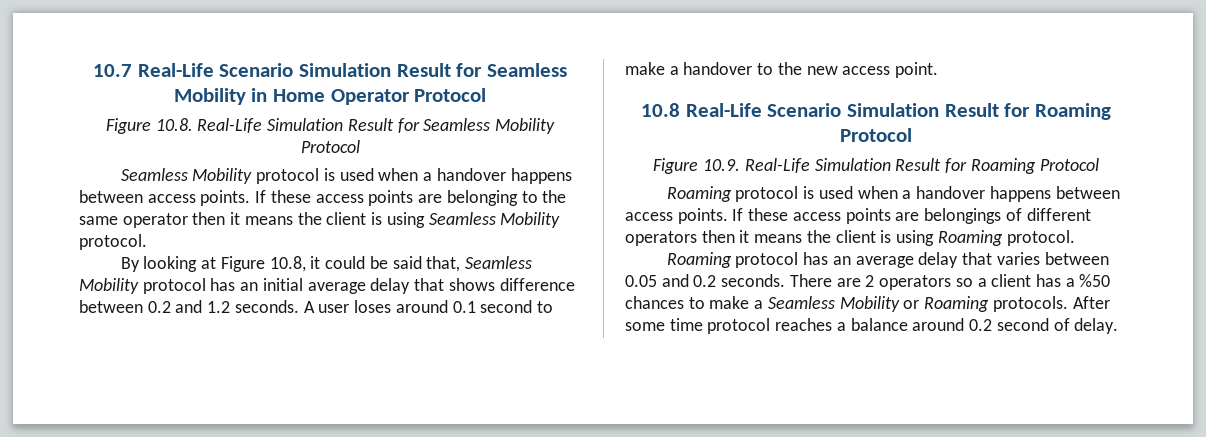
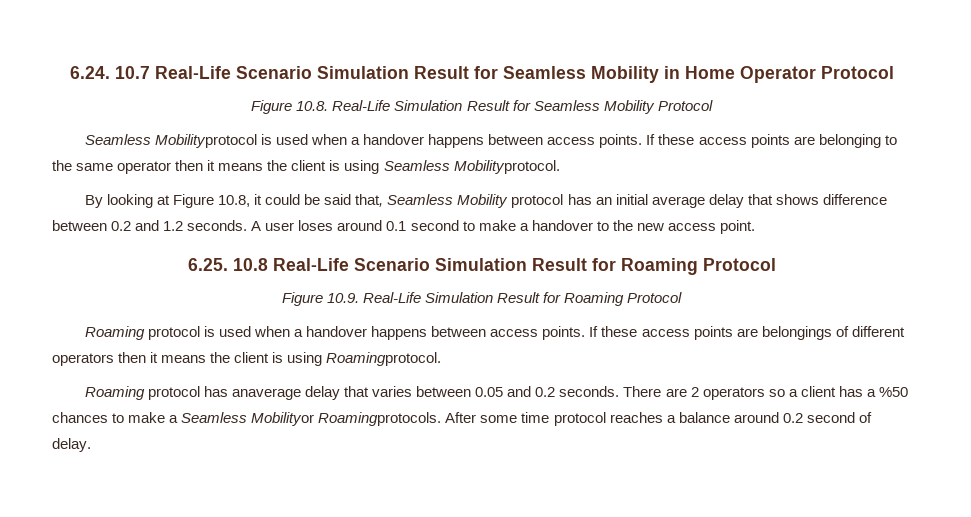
- 10.7 Real-Life Scenario Simulation Result for Seamless Mobility in Home Operator Protocol
+ 6.24. 10.7 Real-Life Scenario Simulation Result for Seamless Mobility in Home Operator Protocol
- Seamless Mobility protocol is used when a handover happens between access points.
+ Seamless Mobilityprotocol is used when a handover happens between access points.
- If these access points are belonging to the same operator then it means the client is using Seamless Mobility protocol.
+ If these access points are belonging to the same operator then it means the client is using Seamless Mobilityprotocol.
- 10.8 Real-Life Scenario Simulation Result for Roaming Protocol
+ 6.25. 10.8 Real-Life Scenario Simulation Result for Roaming Protocol
- If these access points are belongings of different operators then it means the client is using Roaming protocol.
+ If these access points are belongings of different operators then it means the client is using Roamingprotocol.
- Roaming protocol has an average delay that varies between 0.05 and 0.2 seconds.
+ Roaming protocol has anaverage delay that varies between 0.05 and 0.2 seconds.
- There are 2 operators so a client has a %50 chances to make a Seamless Mobility or Roaming protocols.
+ There are 2 operators so a client has a %50 chances to make a Seamless Mobilityor Roamingprotocols.

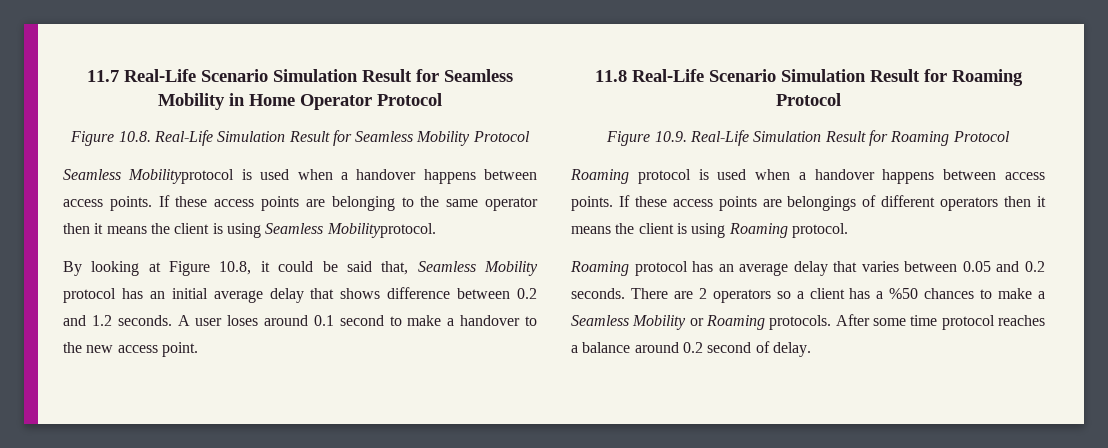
- 6.24. 10.7 Real-Life Scenario Simulation Result for Seamless Mobility in Home Operator Protocol
+ 11.7 Real-Life Scenario Simulation Result for Seamless Mobility in Home Operator Protocol
- 6.25. 10.8 Real-Life Scenario Simulation Result for Roaming Protocol
+ 11.8 Real-Life Scenario Simulation Result for Roaming Protocol
- If these access points are belongings of different operators then it means the client is using Roamingprotocol.
+ If these access points are belongings of different operators then it means the client is using Roaming protocol.
- Roaming protocol has anaverage delay that varies between 0.05 and 0.2 seconds.
+ Roaming protocol has an average delay that varies between 0.05 and 0.2 seconds.
- There are 2 operators so a client has a %50 chances to make a Seamless Mobilityor Roamingprotocols.
+ There are 2 operators so a client has a %50 chances to make a Seamless Mobility or Roaming protocols.

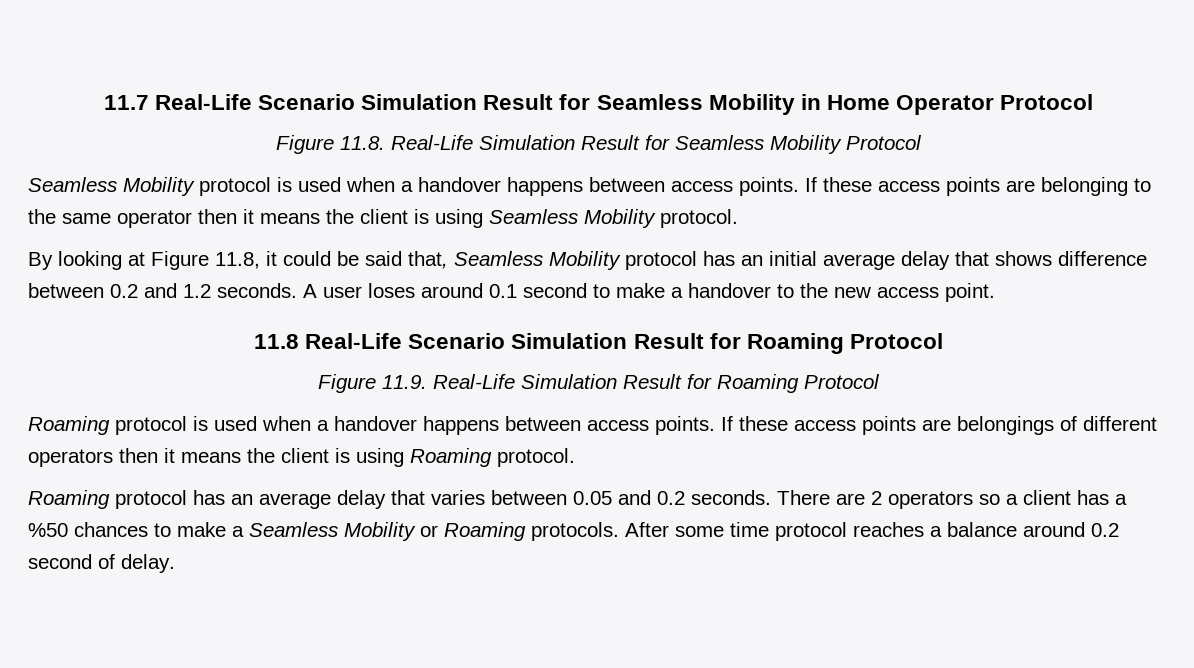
- Figure 10.8. Real-Life Simulation Result for Seamless Mobility Protocol
+ Figure 11.8. Real-Life Simulation Result for Seamless Mobility Protocol
- Seamless Mobilityprotocol is used when a handover happens between access points.
+ Seamless Mobility protocol is used when a handover happens between access points.
- If these access points are belonging to the same operator then it means the client is using Seamless Mobilityprotocol.
+ If these access points are belonging to the same operator then it means the client is using Seamless Mobility protocol.
- By looking at Figure 10.8, it could be said that, Seamless Mobility protocol has an initial average delay that shows difference between 0.2 and 1.2 seconds.
+ By looking at Figure 11.8, it could be said that, Seamless Mobility protocol has an initial average delay that shows difference between 0.2 and 1.2 seconds.
- Figure 10.9. Real-Life Simulation Result for Roaming Protocol
+ Figure 11.9. Real-Life Simulation Result for Roaming Protocol

